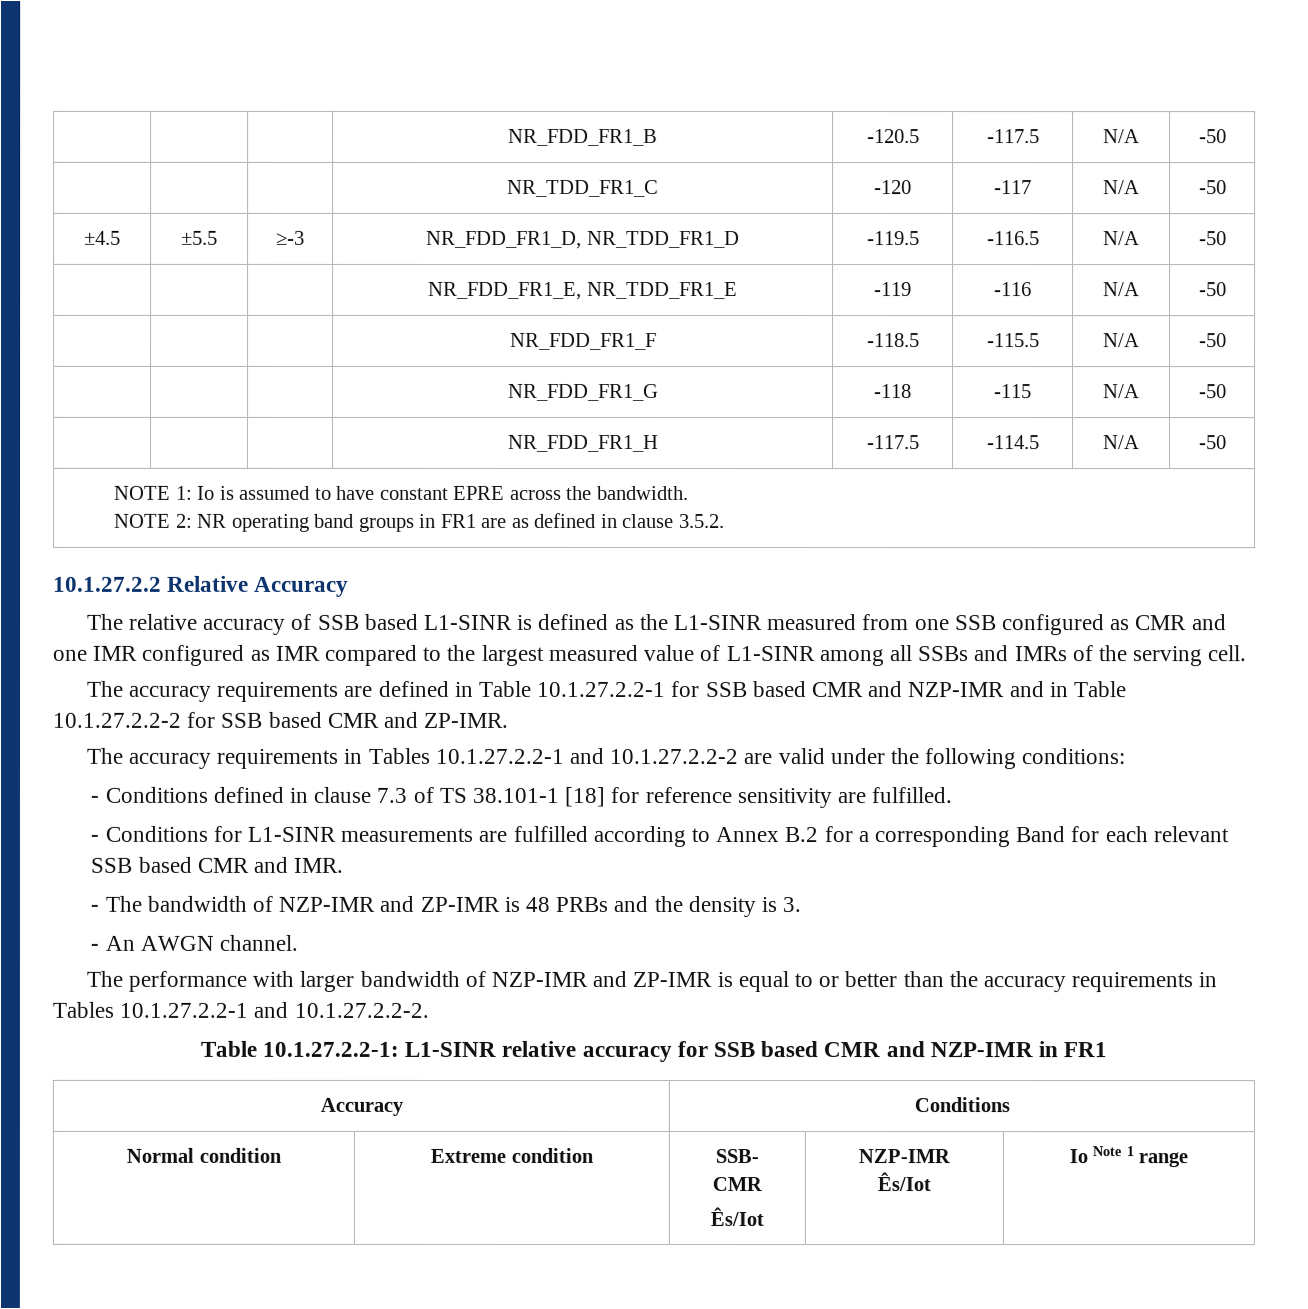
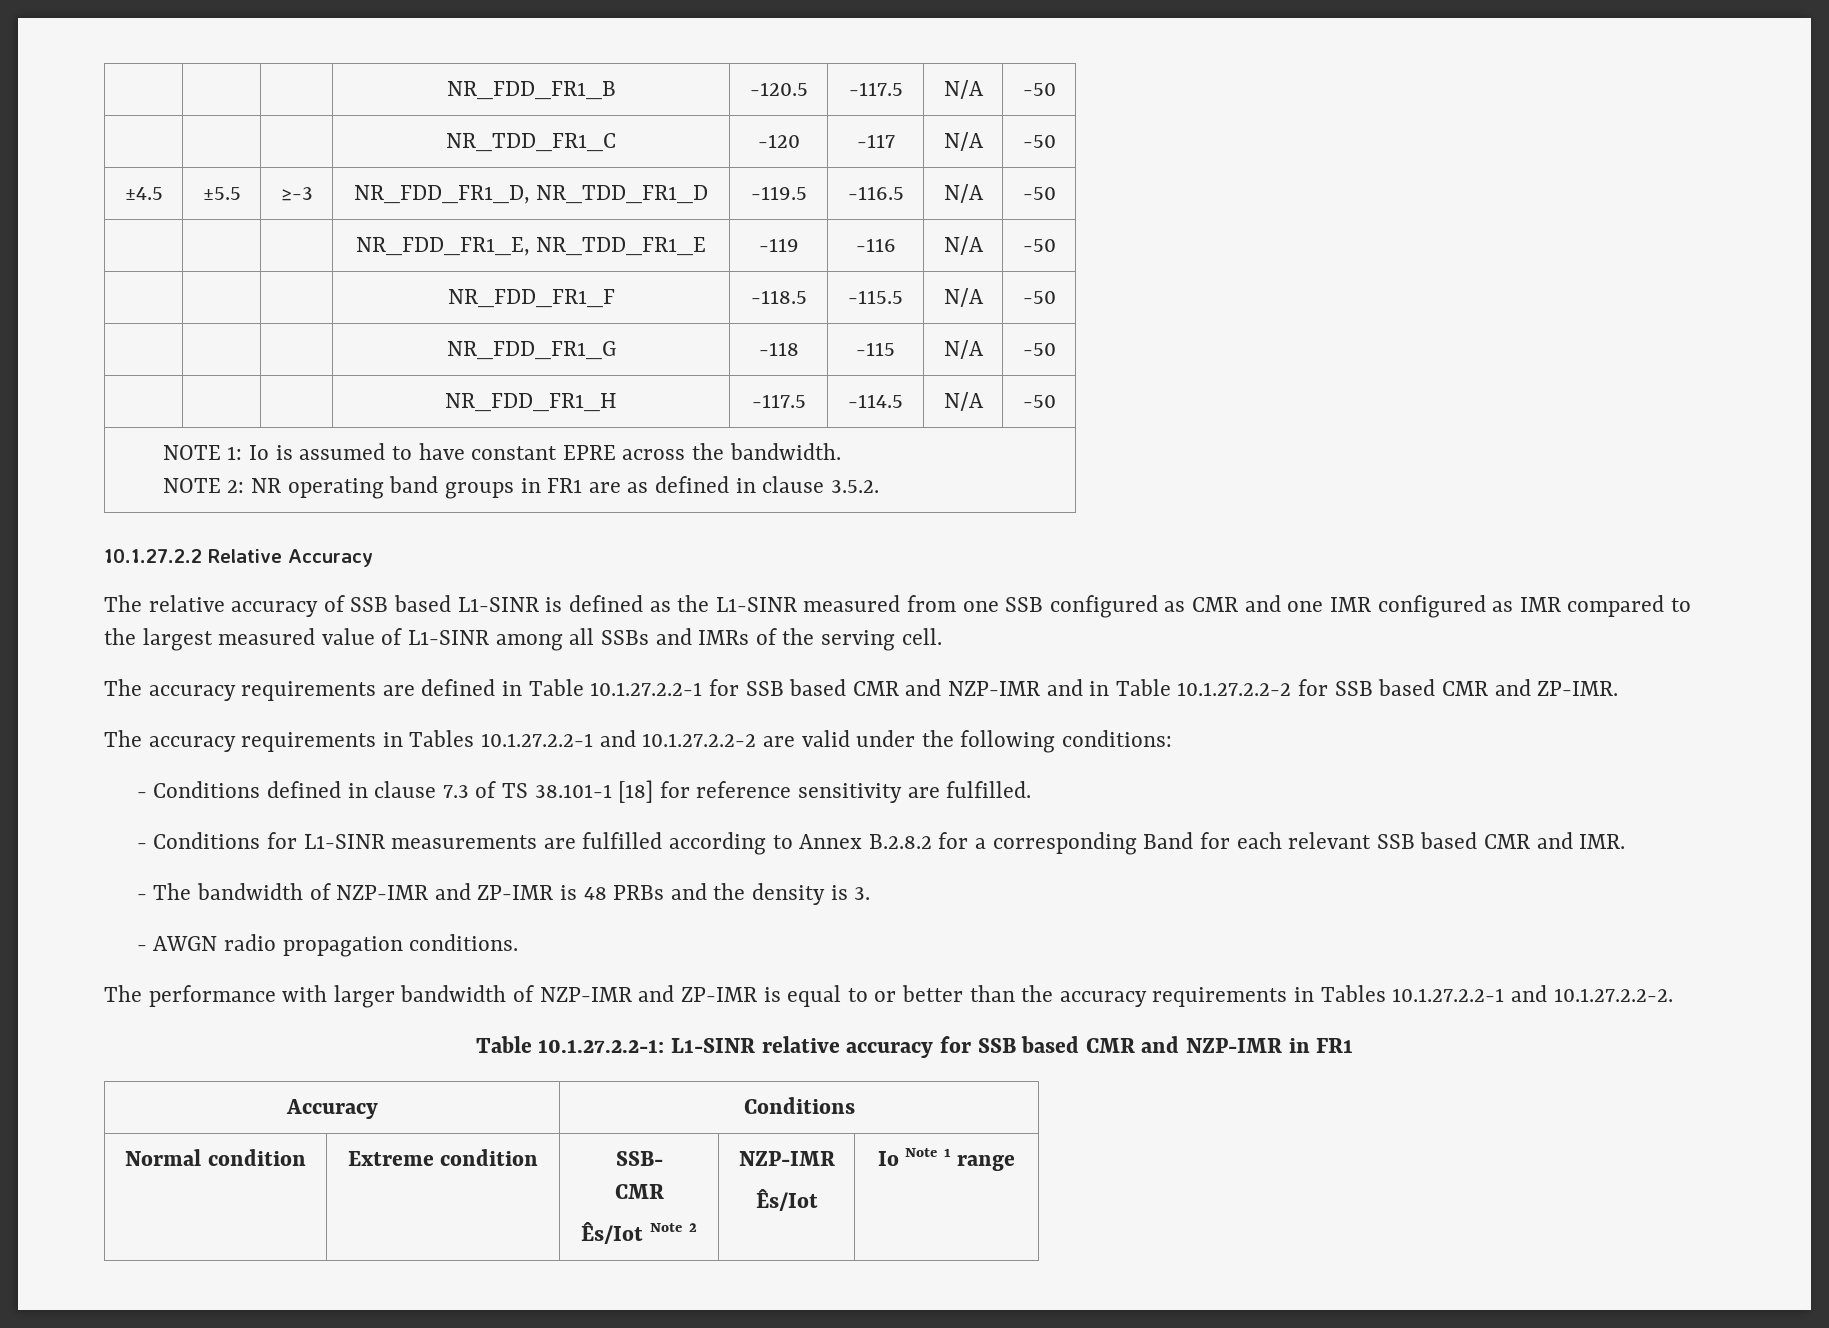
- - Conditions for L1-SINR measurements are fulfilled according to Annex B.2 for a corresponding Band for each relevant SSB based CMR and IMR.
+ - Conditions for L1-SINR measurements are fulfilled according to Annex B.2.8.2 for a corresponding Band for each relevant SSB based CMR and IMR.
- - An AWGN channel.
+ - AWGN radio propagation conditions.
  Normal condition | Extreme condition | SSB-
  CMR
- Ês/Iot | NZP-IMR
+ Ês/Iot Note 2 | NZP-IMR

